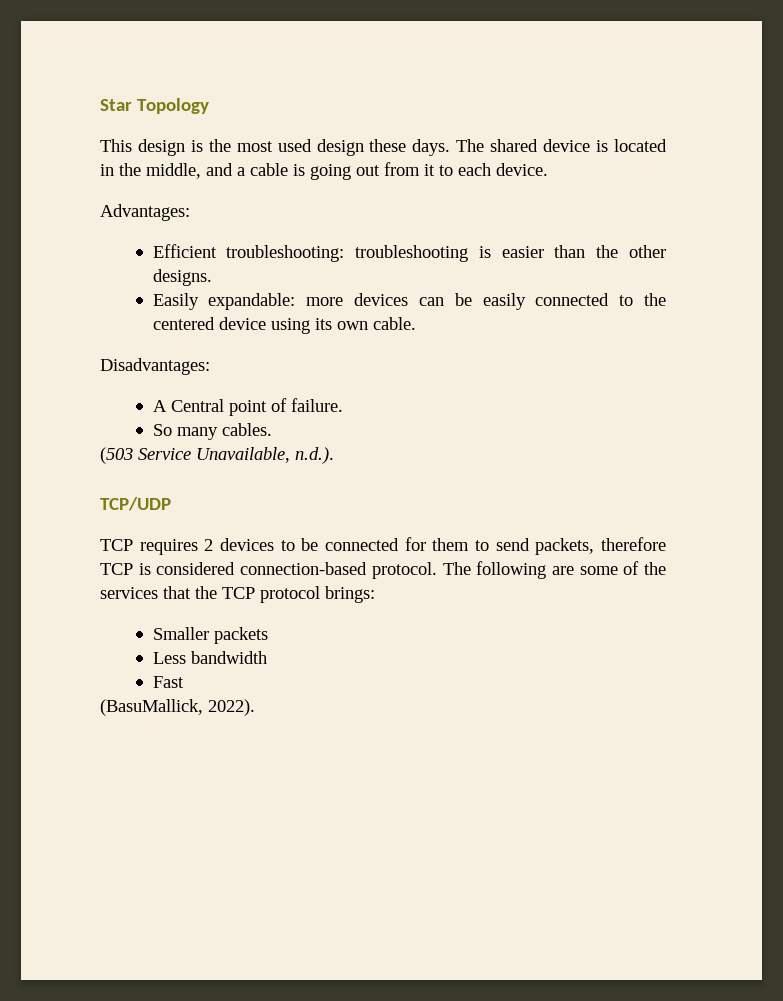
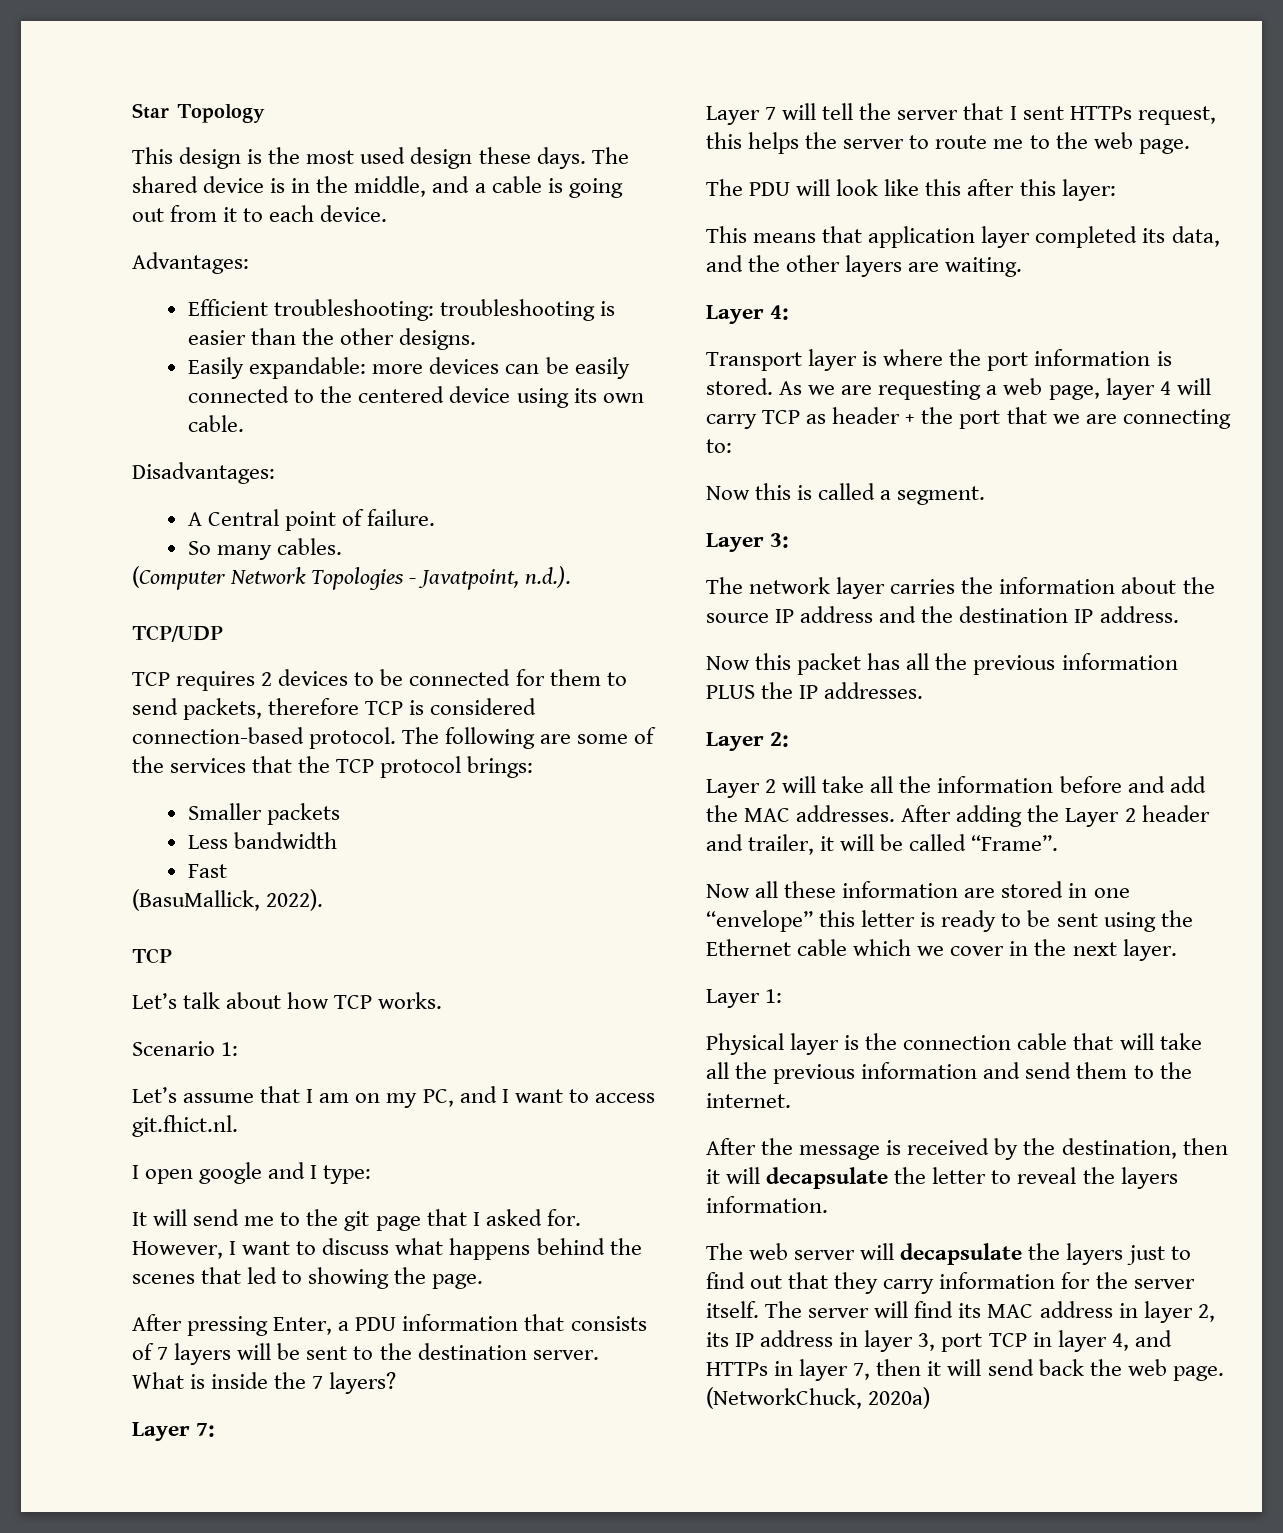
- The shared device is located in the middle, and a cable is going out from it to each device.
+ The shared device is in the middle, and a cable is going out from it to each device.
- (503 Service Unavailable, n.d.).
+ (Computer Network Topologies - Javatpoint, n.d.).
  (BasuMallick, 2022).
+ TCP
+ Let’s talk about how TCP works.
+ Scenario 1:
+ Let’s assume that I am on my PC, and I want to access git.fhict.nl.
+ I open google and I type:
+ It will send me to the git page that I asked for. However, I want to discuss what happens behind the scenes that led to showing the page.
+ After pressing Enter, a PDU information that consists of 7 layers will be sent to the destination server. What is inside the 7 layers?
+ Layer 7:
+ Layer 7 will tell the server that I sent HTTPs request, this helps the server to route me to the web page.
+ The PDU will look like this after this layer:
+ This means that application layer completed its data, and the other layers are waiting.
+ Layer 4:
+ Transport layer is where the port information is stored. As we are requesting a web page, layer 4 will carry TCP as header + the port that we are connecting to:
+ Now this is called a segment.
+ Layer 3:
+ The network layer carries the information about the source IP address and the destination IP address.
+ Now this packet has all the previous information PLUS the IP addresses.
+ Layer 2:
+ Layer 2 will take all the information before and add the MAC addresses. After adding the Layer 2 header and trailer, it will be called “Frame”.
+ Now all these information are stored in one “envelope” this letter is ready to be sent using the Ethernet cable which we cover in the next layer.
+ Layer 1:
+ Physical layer is the connection cable that will take all the previous information and send them to the internet.
+ After the message is received by the destination, then it will decapsulate the letter to reveal the layers information.
+ The web server will decapsulate the layers just to find out that they carry information for the server itself. The server will find its MAC address in layer 2, its IP address in layer 3, port TCP in layer 4, and HTTPs in layer 7, then it will send back the web page. (NetworkChuck, 2020a)

